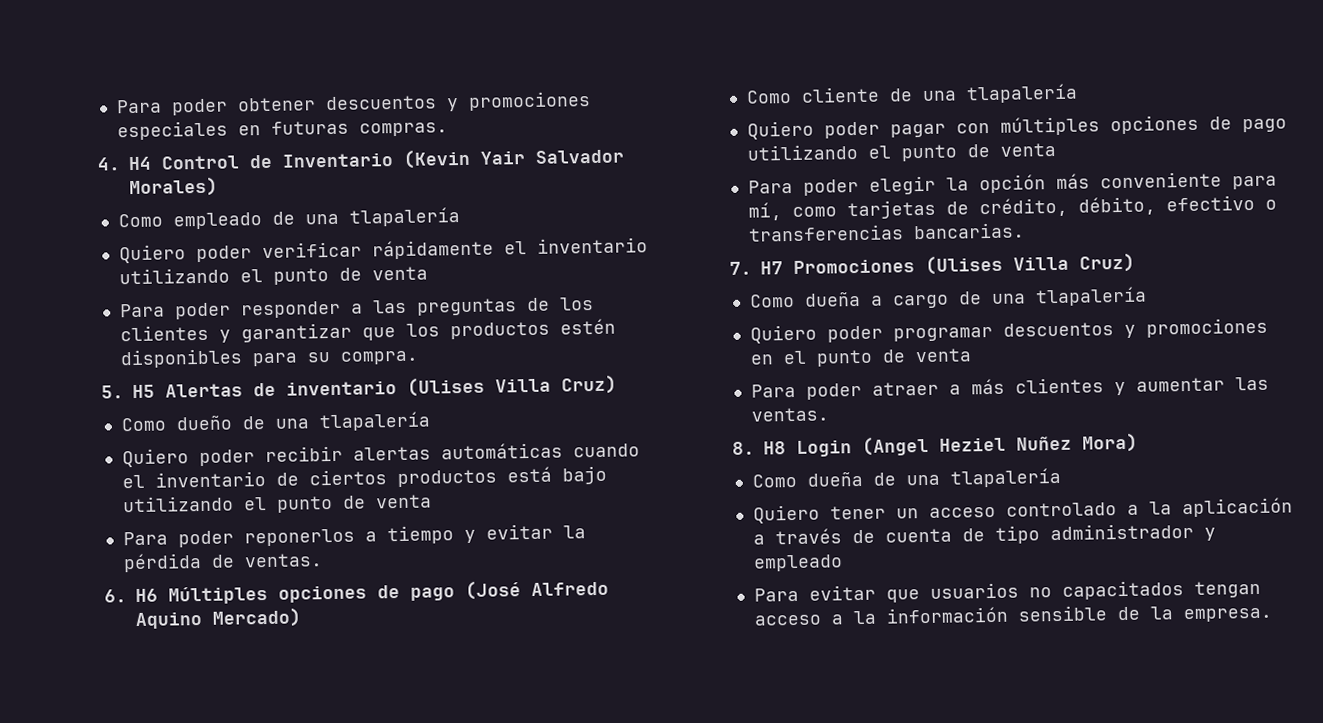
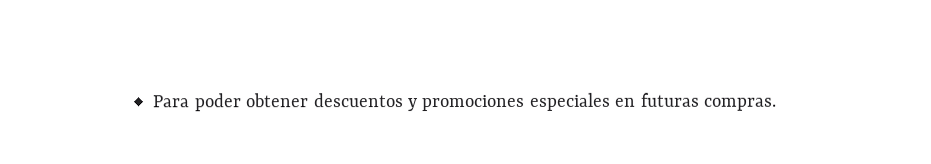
- 4. H4 Control de Inventario (Kevin Yair Salvador Morales)
- Como empleado de una tlapalería
- Quiero poder verificar rápidamente el inventario utilizando el punto de venta
- Para poder responder a las preguntas de los clientes y garantizar que los productos estén disponibles para su compra.
- 5. H5 Alertas de inventario (Ulises Villa Cruz)
- Como dueño de una tlapalería
- Quiero poder recibir alertas automáticas cuando el inventario de ciertos productos está bajo utilizando el punto de venta
- Para poder reponerlos a tiempo y evitar la pérdida de ventas.
- 6. H6 Múltiples opciones de pago (José Alfredo Aquino Mercado)
- Como cliente de una tlapalería
- Quiero poder pagar con múltiples opciones de pago utilizando el punto de venta
- Para poder elegir la opción más conveniente para mí, como tarjetas de crédito, débito, efectivo o transferencias bancarias.
- 7. H7 Promociones (Ulises Villa Cruz)
- Como dueña a cargo de una tlapalería
- Quiero poder programar descuentos y promociones en el punto de venta
- Para poder atraer a más clientes y aumentar las ventas.
- 8. H8 Login (Angel Heziel Nuñez Mora)
- Como dueña de una tlapalería
- Quiero tener un acceso controlado a la aplicación a través de cuenta de tipo administrador y empleado
- Para evitar que usuarios no capacitados tengan acceso a la información sensible de la empresa.

